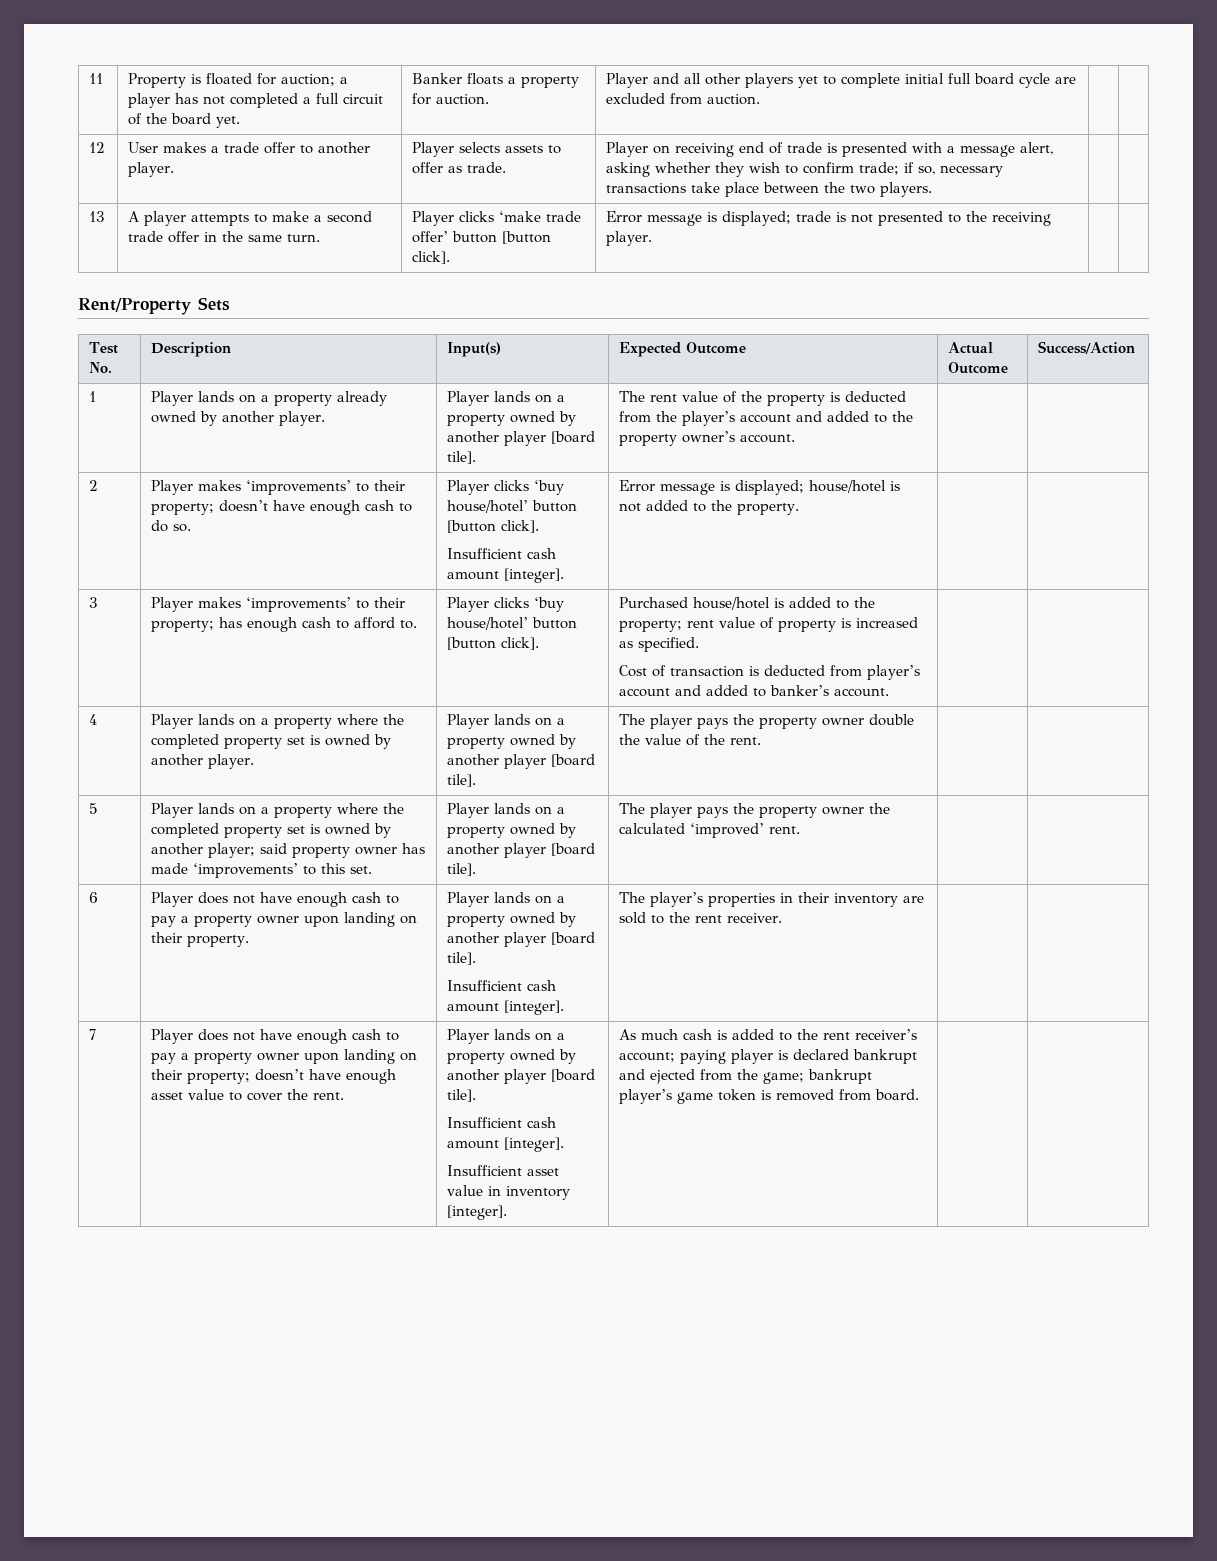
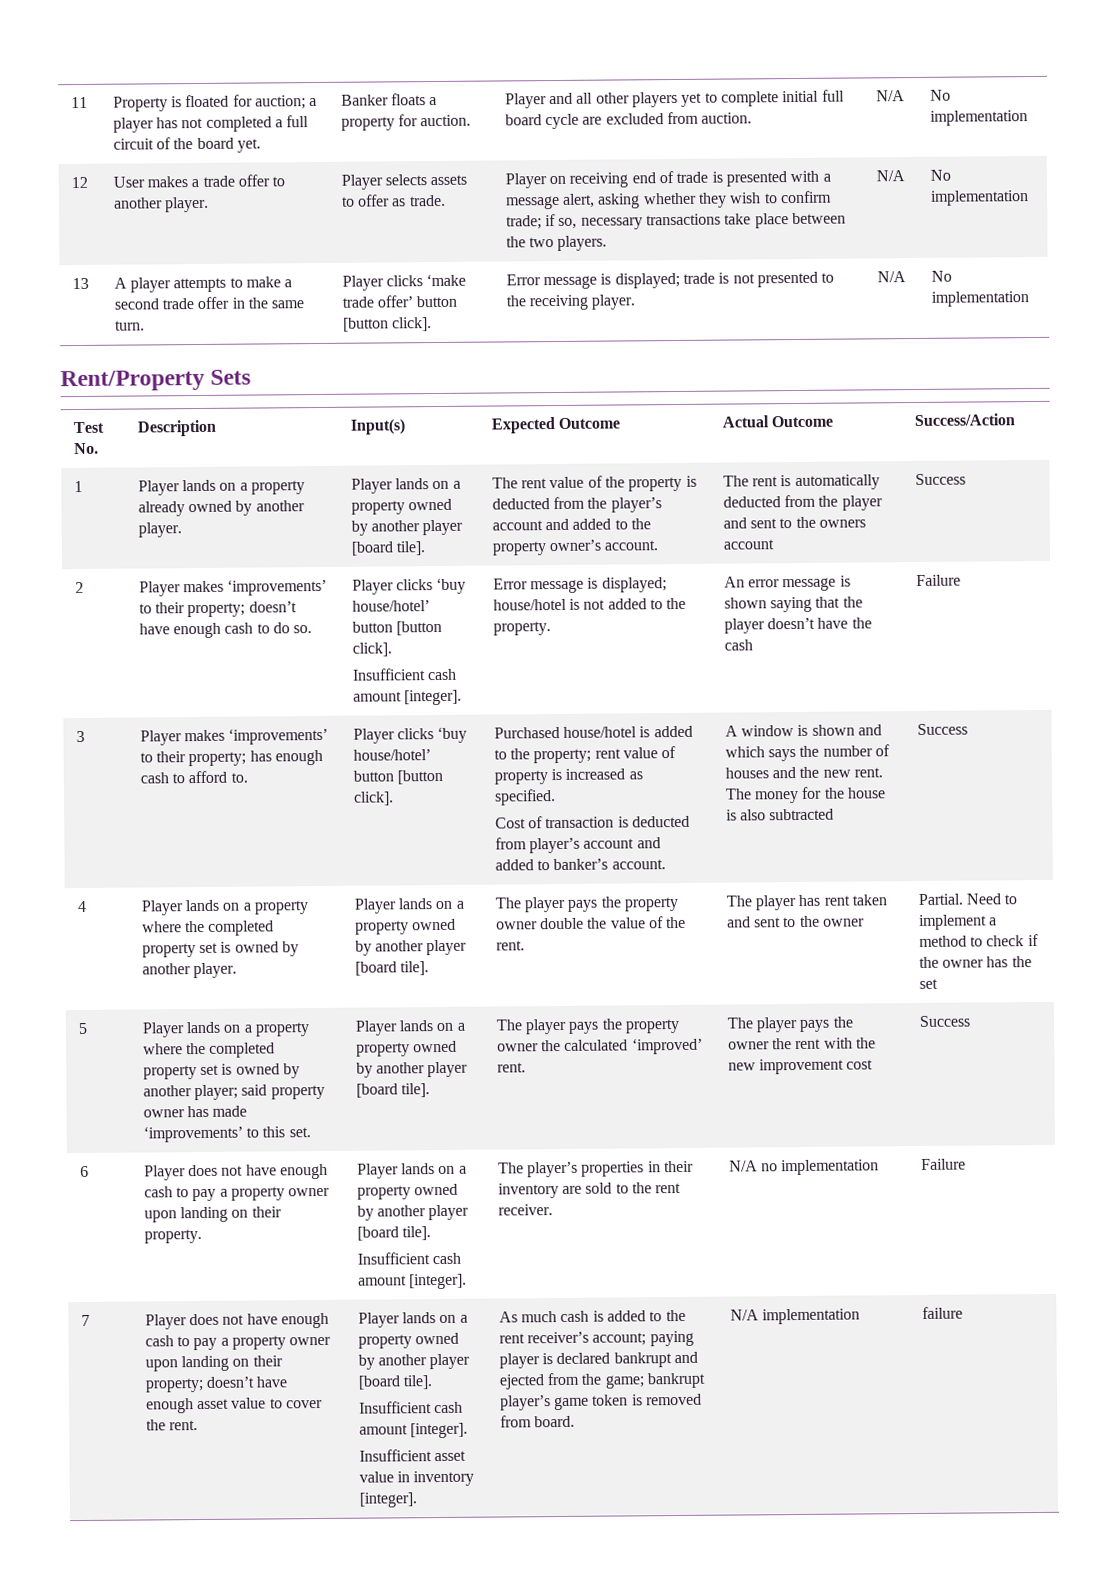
- Player and all other players yet to complete initial full board cycle are excluded from auction.
+ Player and all other players yet to complete initial full board cycle are excluded from auction. | N/A | No implementation
- Player on receiving end of trade is presented with a message alert, asking whether they wish to confirm trade; if so, necessary transactions take place between the two players.
+ Player on receiving end of trade is presented with a message alert, asking whether they wish to confirm trade; if so, necessary transactions take place between the two players. | N/A | No implementation
- 13 | A player attempts to make a second trade offer in the same turn. | Player clicks ‘make trade offer’ button [button click]. | Error message is displayed; trade is not presented to the receiving player. | |
+ 13 | A player attempts to make a second trade offer in the same turn. | Player clicks ‘make trade offer’ button [button click]. | Error message is displayed; trade is not presented to the receiving player. | N/A | No implementation
+ The rent is automatically deducted from the player and sent to the owners account | Success
+ An error message is shown saying that the player doesn’t have the cash | Failure
+ A window is shown and which says the number of houses and the new rent. The money for the house is also subtracted | Success
+ The player has rent taken and sent to the owner | Partial. Need to implement a method to check if the owner has the set
+ The player pays the owner the rent with the new improvement cost | Success
+ N/A no implementation | Failure
+ N/A implementation | failure

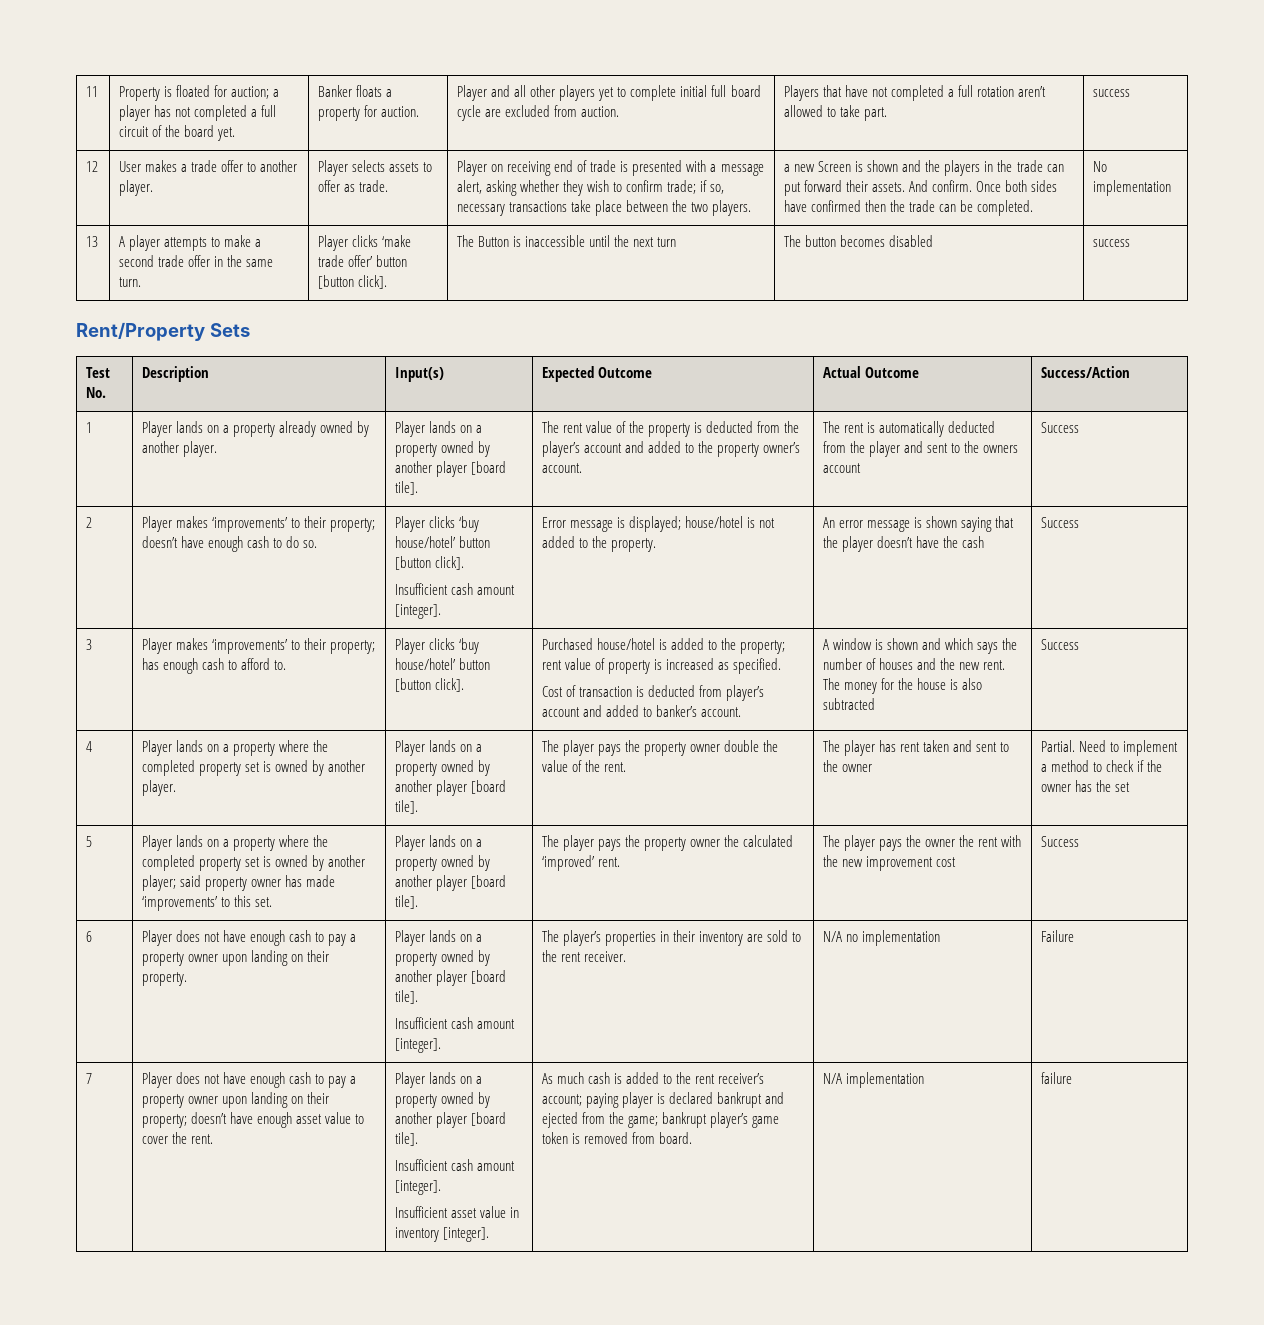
- Player and all other players yet to complete initial full board cycle are excluded from auction. | N/A | No implementation
+ Player and all other players yet to complete initial full board cycle are excluded from auction. | Players that have not completed a full rotation aren’t allowed to take part. | success
- Player on receiving end of trade is presented with a message alert, asking whether they wish to confirm trade; if so, necessary transactions take place between the two players. | N/A
+ Player on receiving end of trade is presented with a message alert, asking whether they wish to confirm trade; if so, necessary transactions take place between the two players. | a new Screen is shown and the players in the trade can put forward their assets. And confirm. Once both sides have confirmed then the trade can be completed.
- 13 | A player attempts to make a second trade offer in the same turn. | Player clicks ‘make trade offer’ button [button click]. | Error message is displayed; trade is not presented to the receiving player. | N/A | No implementation
+ 13 | A player attempts to make a second trade offer in the same turn. | Player clicks ‘make trade offer’ button [button click]. | The Button is inaccessible until the next turn | The button becomes disabled | success
- An error message is shown saying that the player doesn’t have the cash | Failure
+ An error message is shown saying that the player doesn’t have the cash | Success

